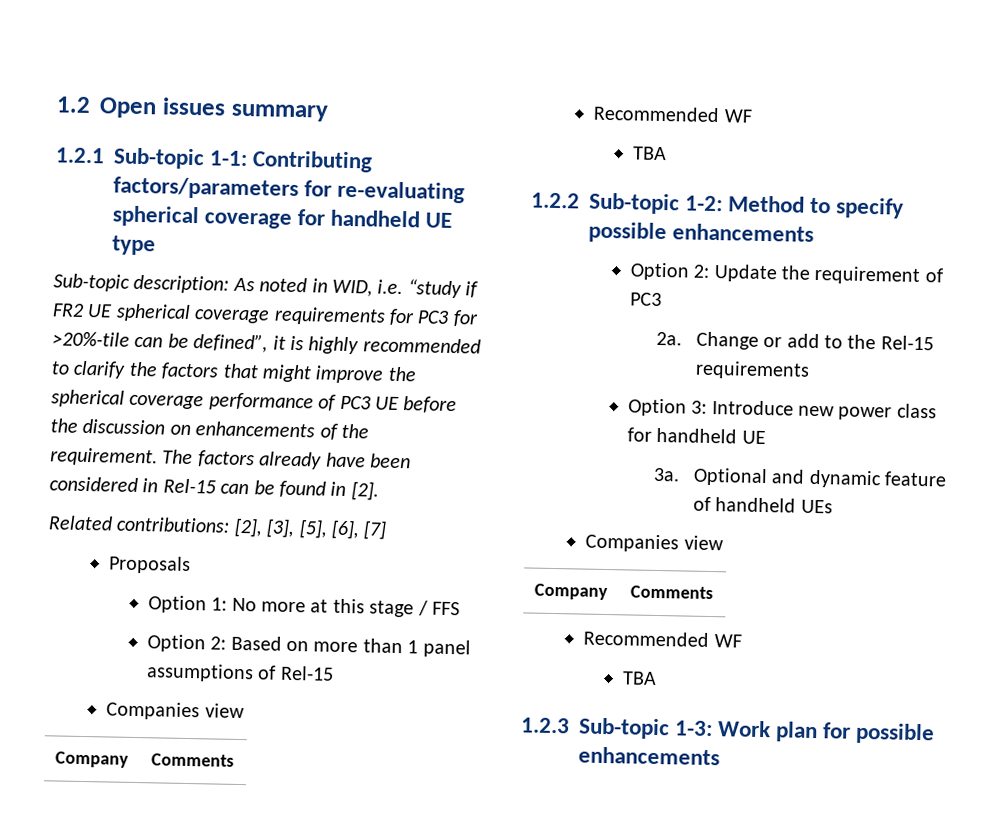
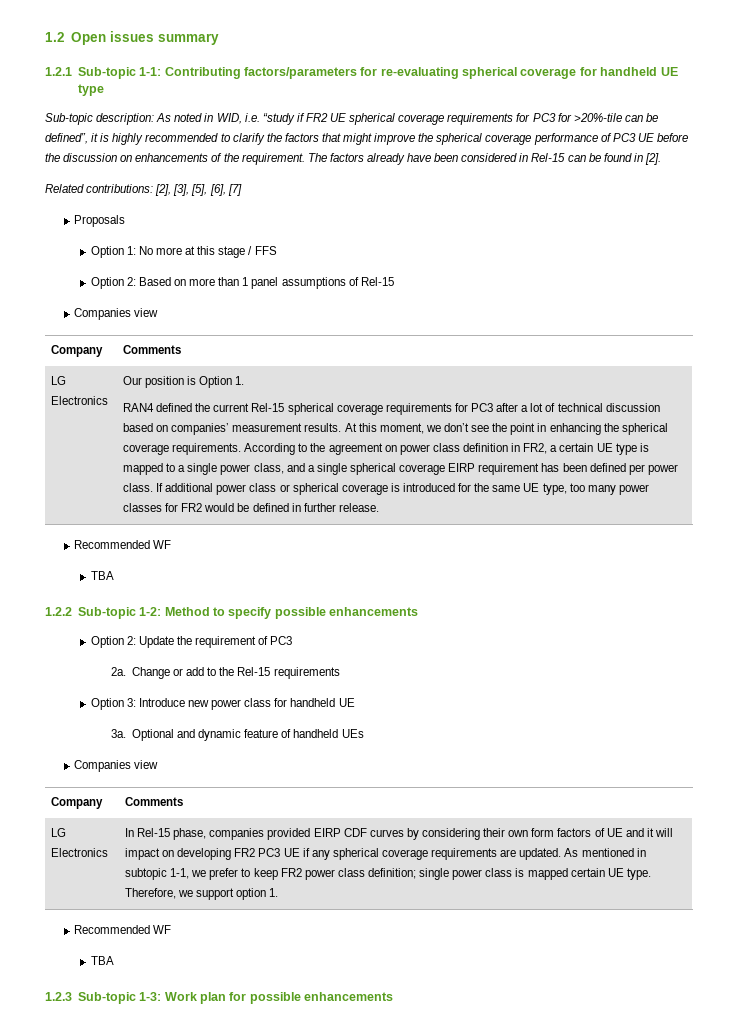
+ LG Electronics | Our position is Option 1.
+ RAN4 defined the current Rel-15 spherical coverage requirements for PC3 after a lot of technical discussion based on companies’ measurement results. At this moment, we don’t see the point in enhancing the spherical coverage requirements. According to the agreement on power class definition in FR2, a certain UE type is mapped to a single power class, and a single spherical coverage EIRP requirement has been defined per power class. If additional power class or spherical coverage is introduced for the same UE type, too many power classes for FR2 would be defined in further release.
+ LG Electronics | In Rel-15 phase, companies provided EIRP CDF curves by considering their own form factors of UE and it will impact on developing FR2 PC3 UE if any spherical coverage requirements are updated. As mentioned in subtopic 1-1, we prefer to keep FR2 power class definition; single power class is mapped certain UE type. Therefore, we support option 1.

